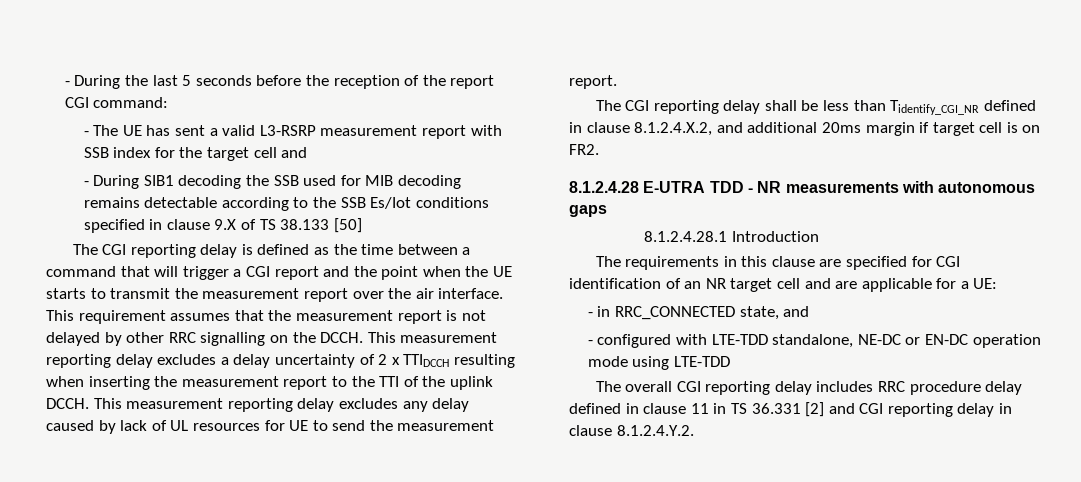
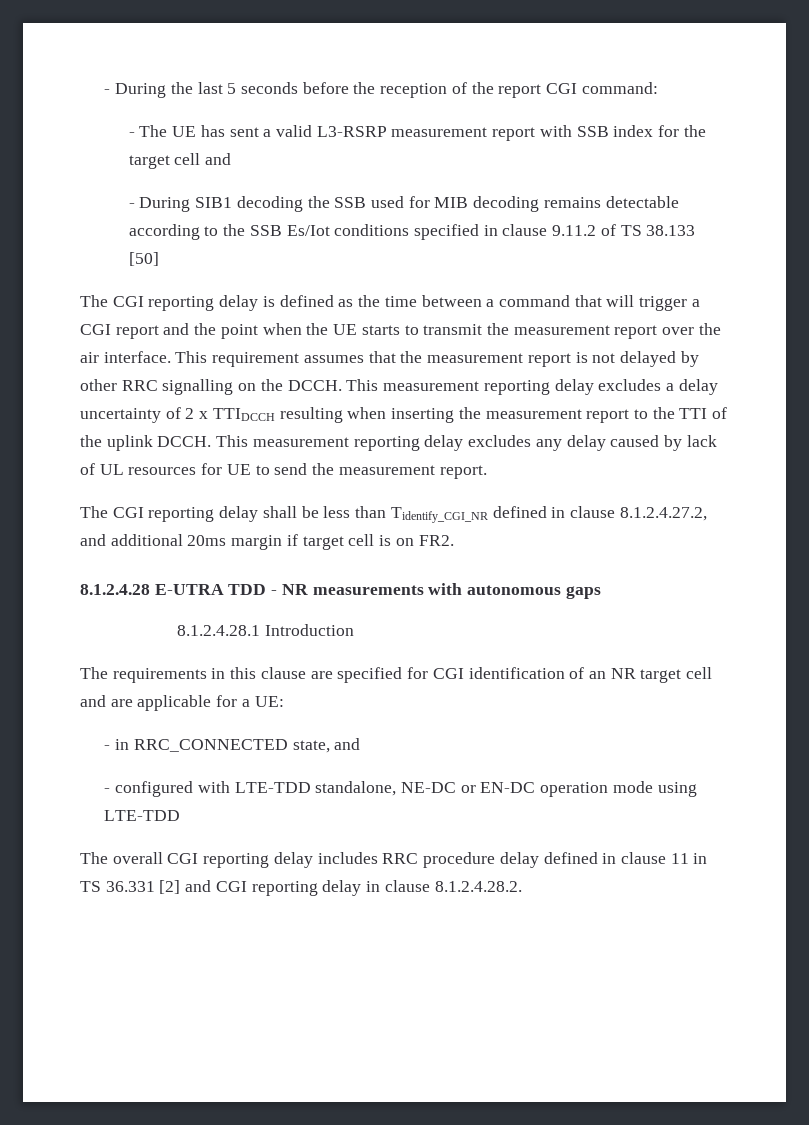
- - During SIB1 decoding the SSB used for MIB decoding remains detectable according to the SSB Es/Iot conditions specified in clause 9.X of TS 38.133 [50]
+ - During SIB1 decoding the SSB used for MIB decoding remains detectable according to the SSB Es/Iot conditions specified in clause 9.11.2 of TS 38.133 [50]
- The CGI reporting delay shall be less than Tidentify_CGI_NR defined in clause 8.1.2.4.X.2, and additional 20ms margin if target cell is on FR2.
+ The CGI reporting delay shall be less than Tidentify_CGI_NR defined in clause 8.1.2.4.27.2, and additional 20ms margin if target cell is on FR2.
- The overall CGI reporting delay includes RRC procedure delay defined in clause 11 in TS 36.331 [2] and CGI reporting delay in clause 8.1.2.4.Y.2.
+ The overall CGI reporting delay includes RRC procedure delay defined in clause 11 in TS 36.331 [2] and CGI reporting delay in clause 8.1.2.4.28.2.

